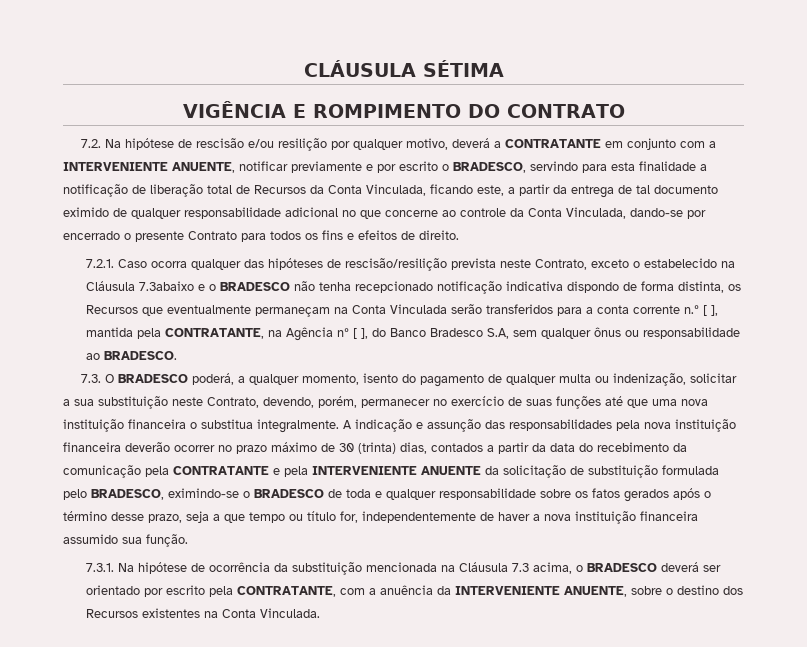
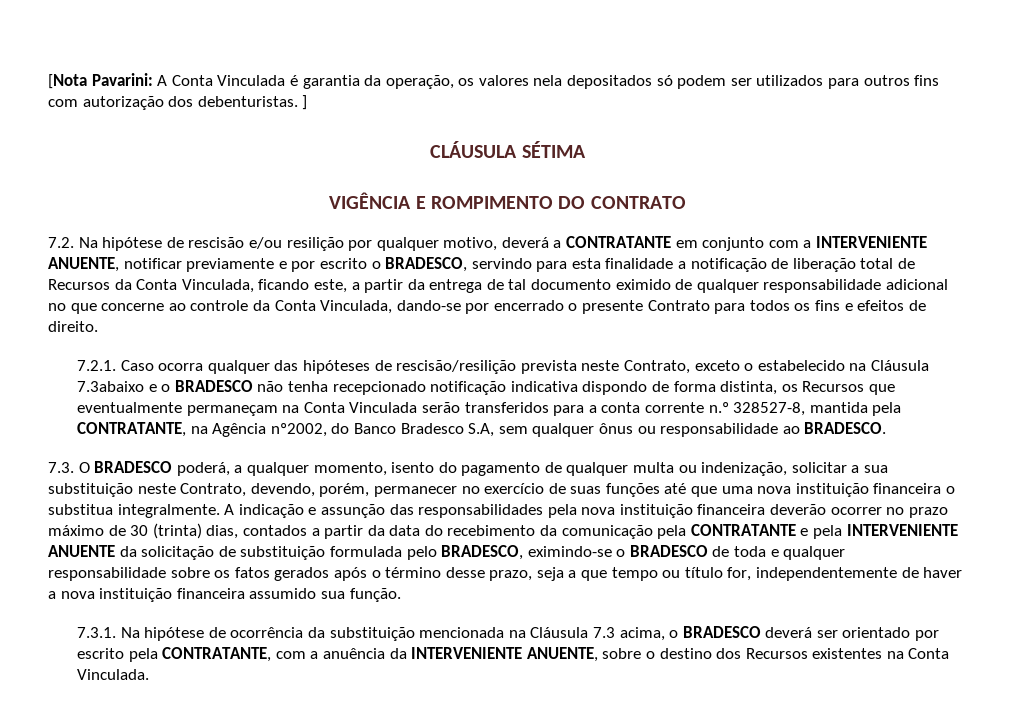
+ [Nota Pavarini: A Conta Vinculada é garantia da operação, os valores nela depositados só podem ser utilizados para outros fins com autorização dos debenturistas. ]
- 7.2.1. Caso ocorra qualquer das hipóteses de rescisão/resilição prevista neste Contrato, exceto o estabelecido na Cláusula 7.3abaixo e o BRADESCO não tenha recepcionado notificação indicativa dispondo de forma distinta, os Recursos que eventualmente permaneçam na Conta Vinculada serão transferidos para a conta corrente n.º [ ], mantida pela CONTRATANTE, na Agência nº [ ], do Banco Bradesco S.A, sem qualquer ônus ou responsabilidade ao BRADESCO.
+ 7.2.1. Caso ocorra qualquer das hipóteses de rescisão/resilição prevista neste Contrato, exceto o estabelecido na Cláusula 7.3abaixo e o BRADESCO não tenha recepcionado notificação indicativa dispondo de forma distinta, os Recursos que eventualmente permaneçam na Conta Vinculada serão transferidos para a conta corrente n.º 328527-8, mantida pela CONTRATANTE, na Agência nº2002, do Banco Bradesco S.A, sem qualquer ônus ou responsabilidade ao BRADESCO.

